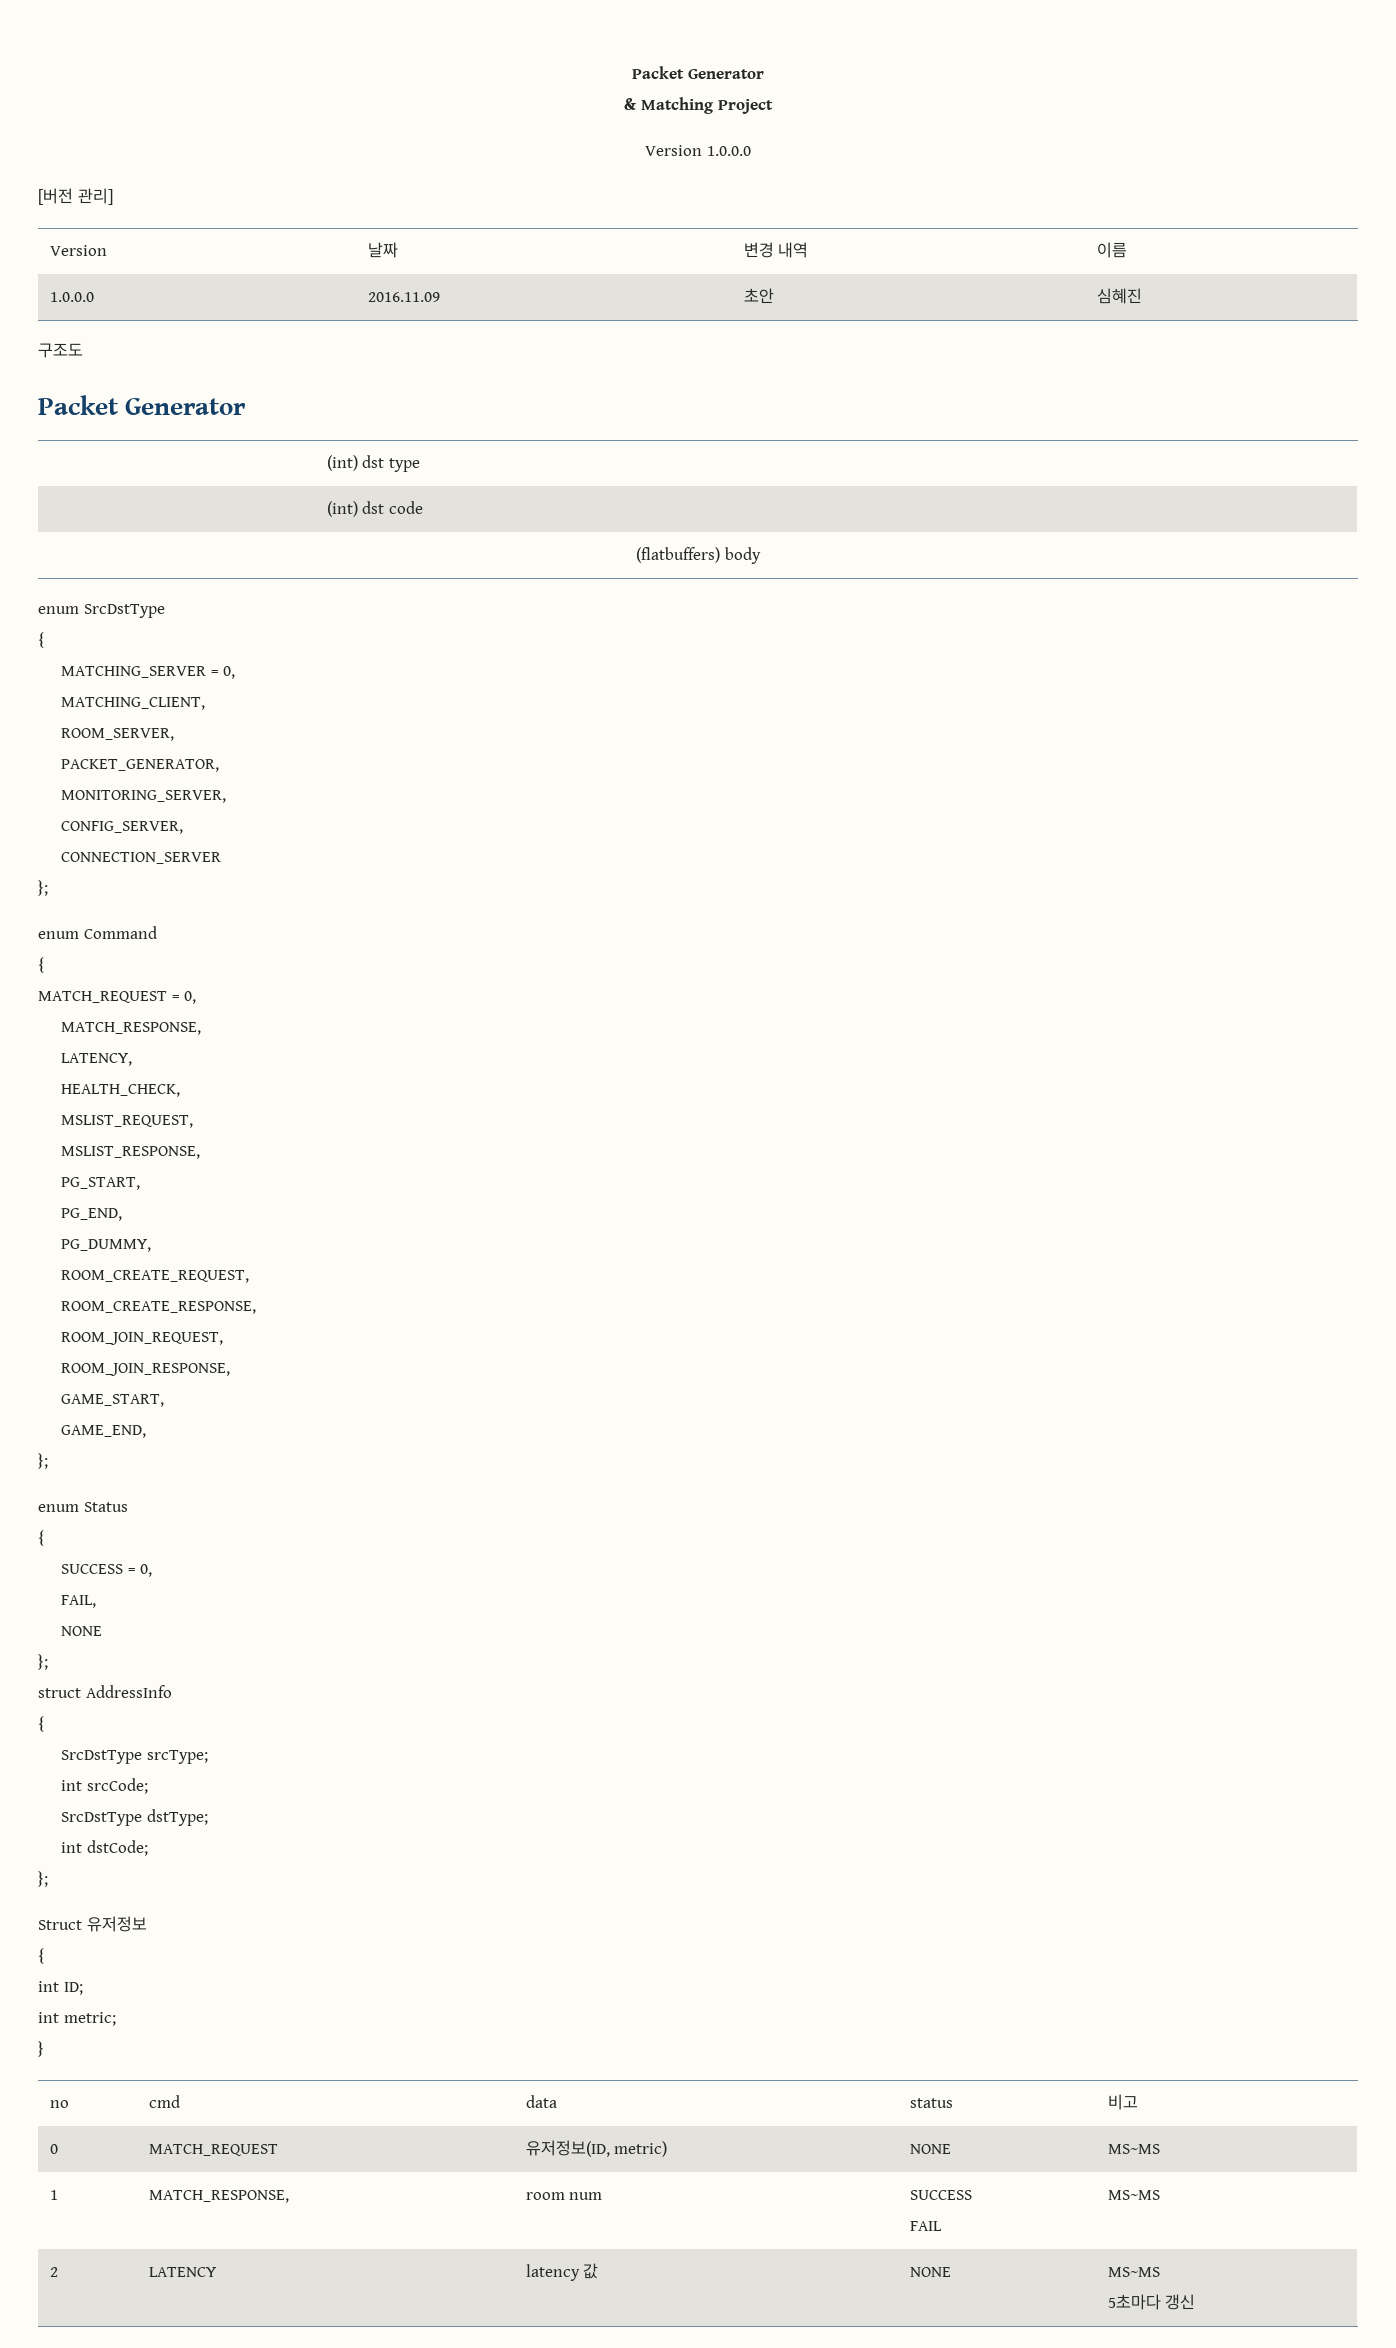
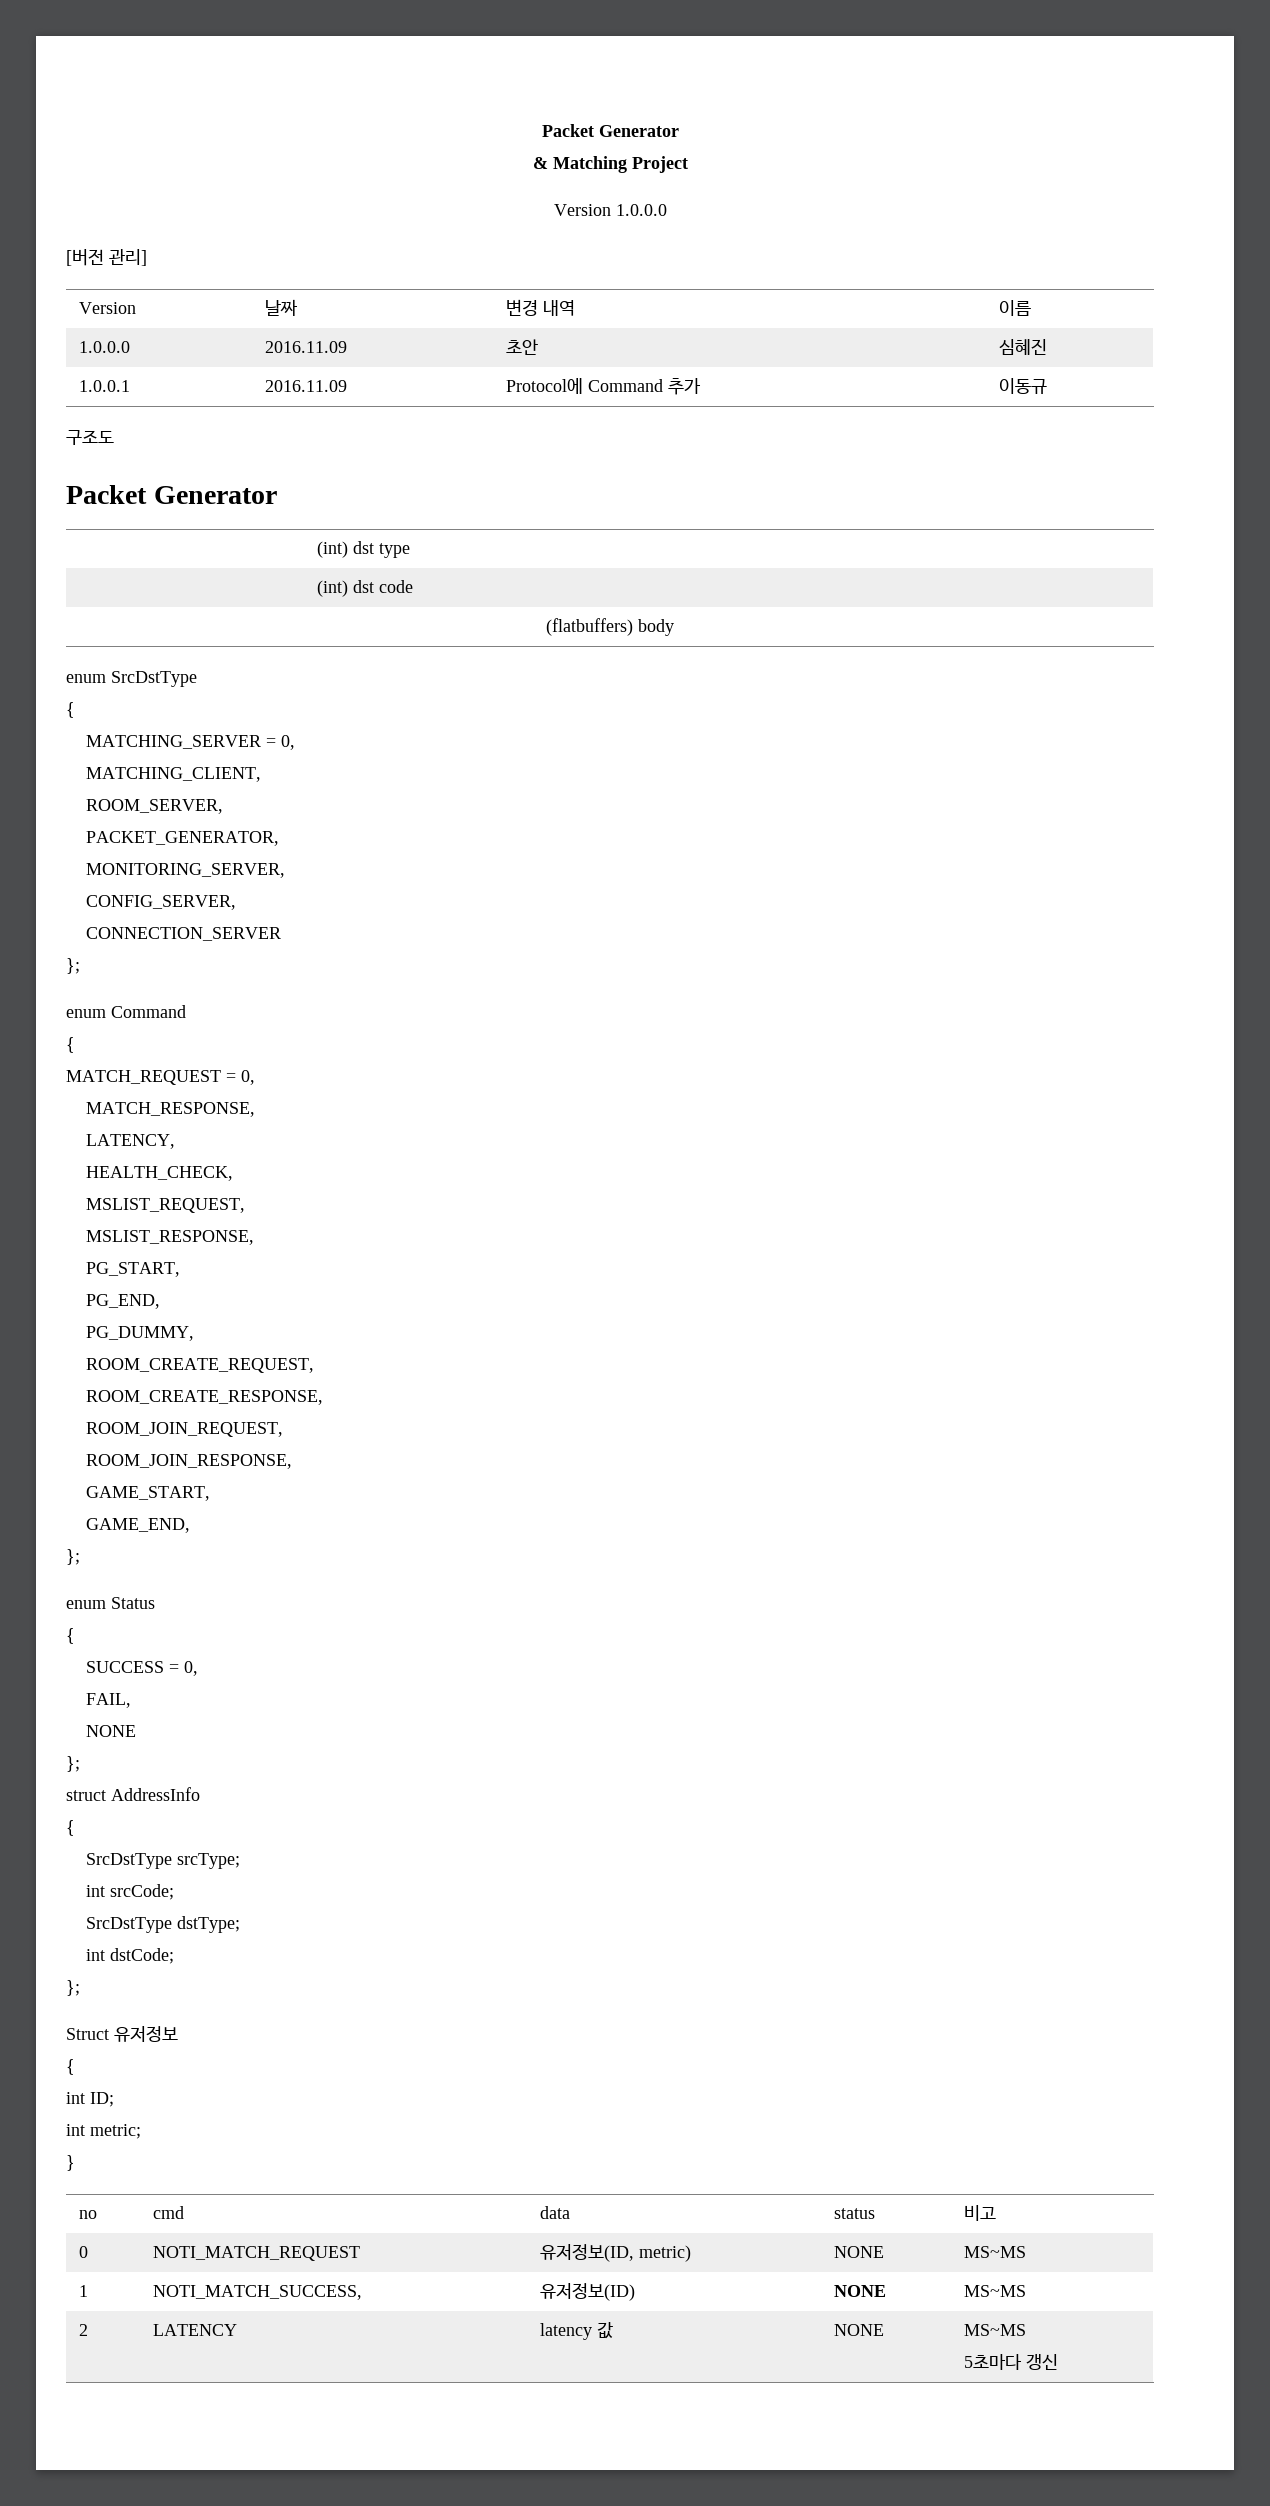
+ 1.0.0.1 | 2016.11.09 | Protocol에 Command 추가 | 이동규
- 0 | MATCH_REQUEST | 유저정보(ID, metric) | NONE | MS~MS
+ 0 | NOTI_MATCH_REQUEST | 유저정보(ID, metric) | NONE | MS~MS
- 1 | MATCH_RESPONSE, | room num | SUCCESS
- FAIL | MS~MS
+ 1 | NOTI_MATCH_SUCCESS, | 유저정보(ID) | NONE | MS~MS

